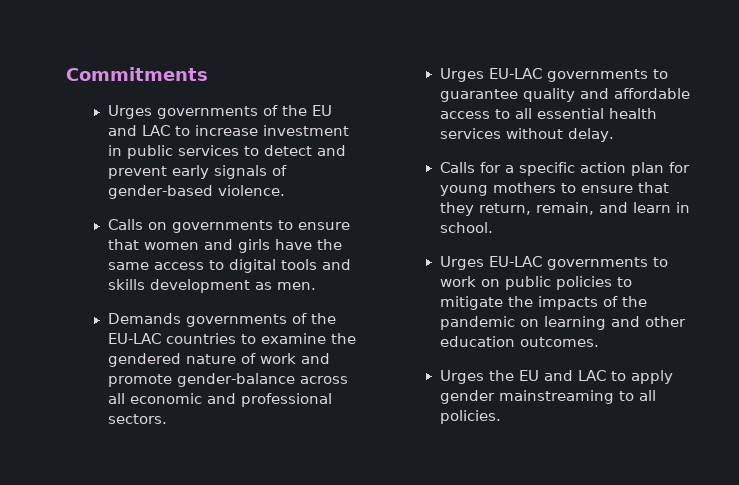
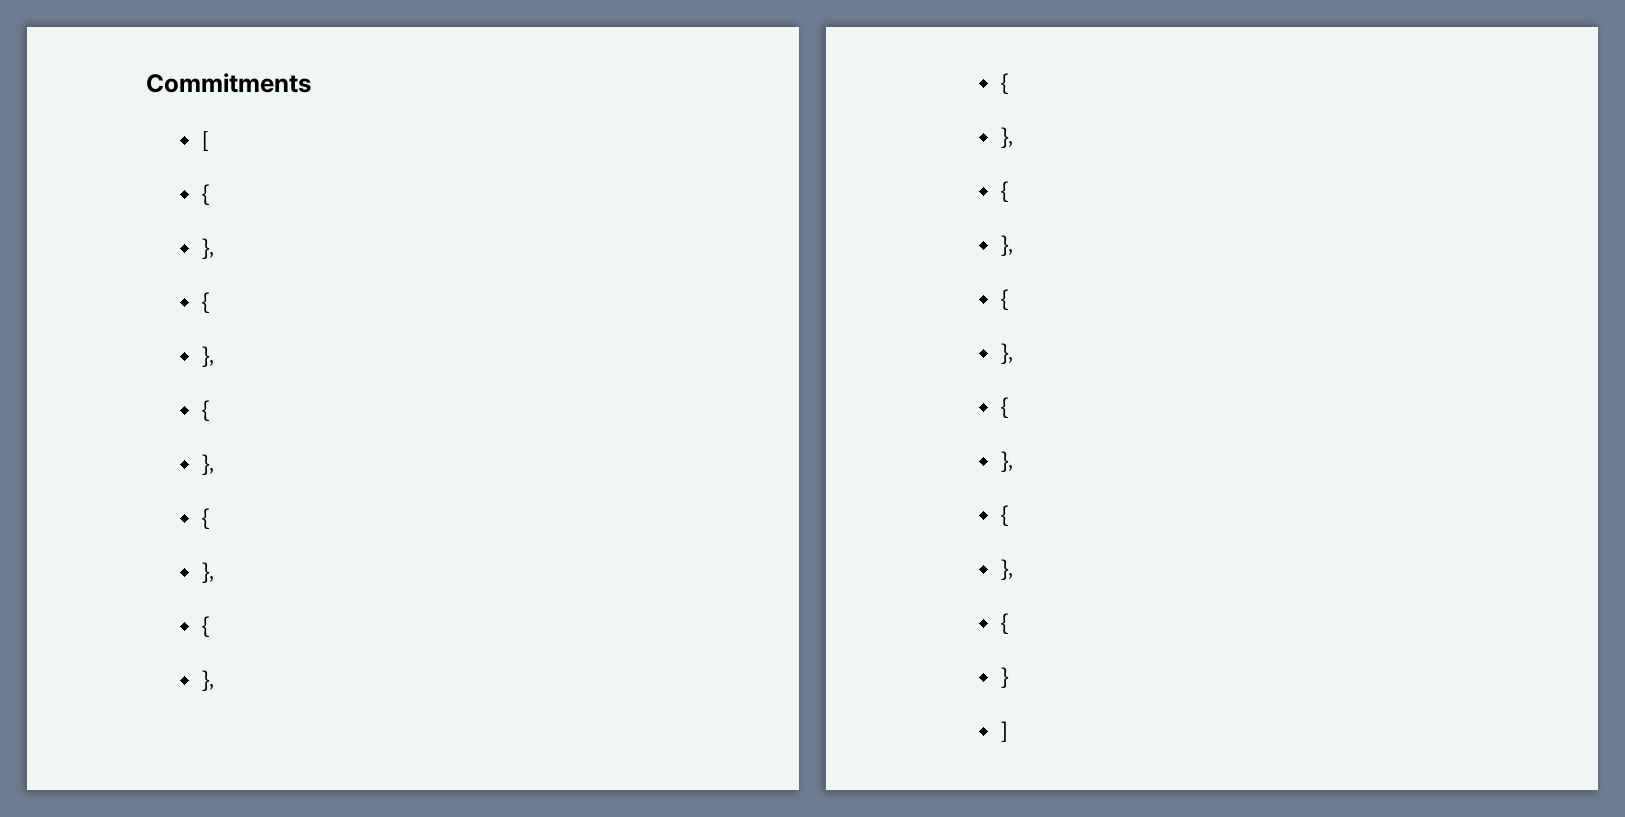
- Urges governments of the EU and LAC to increase investment in public services to detect and prevent early signals of gender-based violence.
- Calls on governments to ensure that women and girls have the same access to digital tools and skills development as men.
- Demands governments of the EU-LAC countries to examine the gendered nature of work and promote gender-balance across all economic and professional sectors.
- Urges EU-LAC governments to guarantee quality and affordable access to all essential health services without delay.
- Calls for a specific action plan for young mothers to ensure that they return, remain, and learn in school.
- Urges EU-LAC governments to work on public policies to mitigate the impacts of the pandemic on learning and other education outcomes.
- Urges the EU and LAC to apply gender mainstreaming to all policies.
+ [
+ {
+ },
+ {
+ },
+ {
+ },
+ {
+ },
+ {
+ },
+ {
+ },
+ {
+ },
+ {
+ },
+ {
+ },
+ {
+ },
+ {
+ }
+ ]

